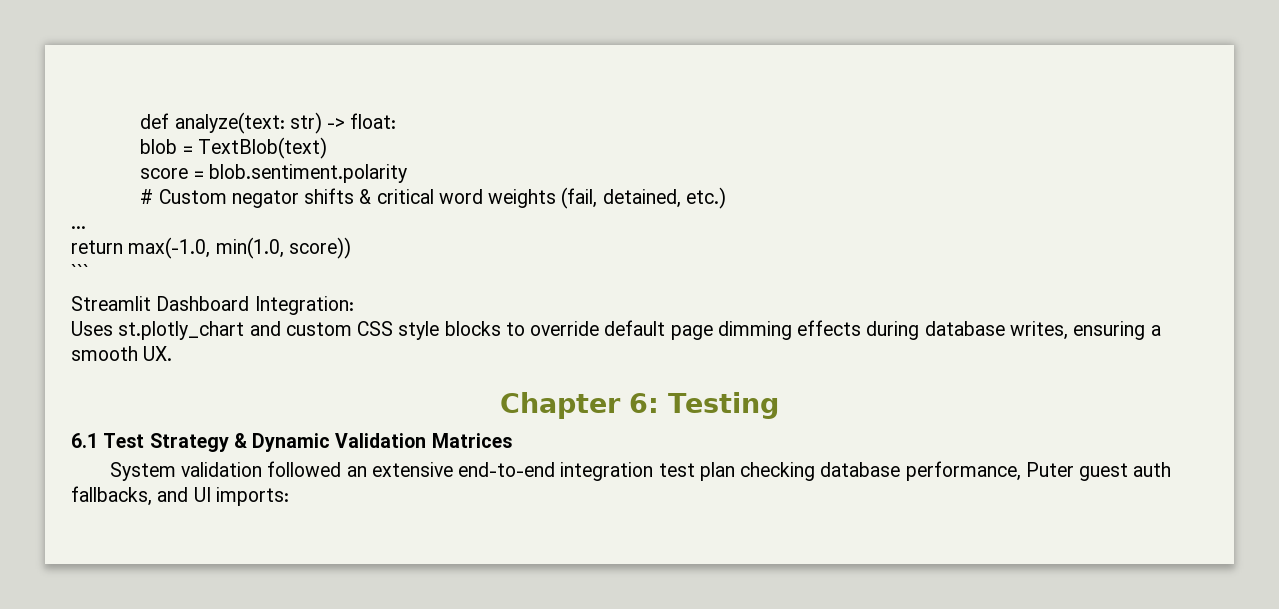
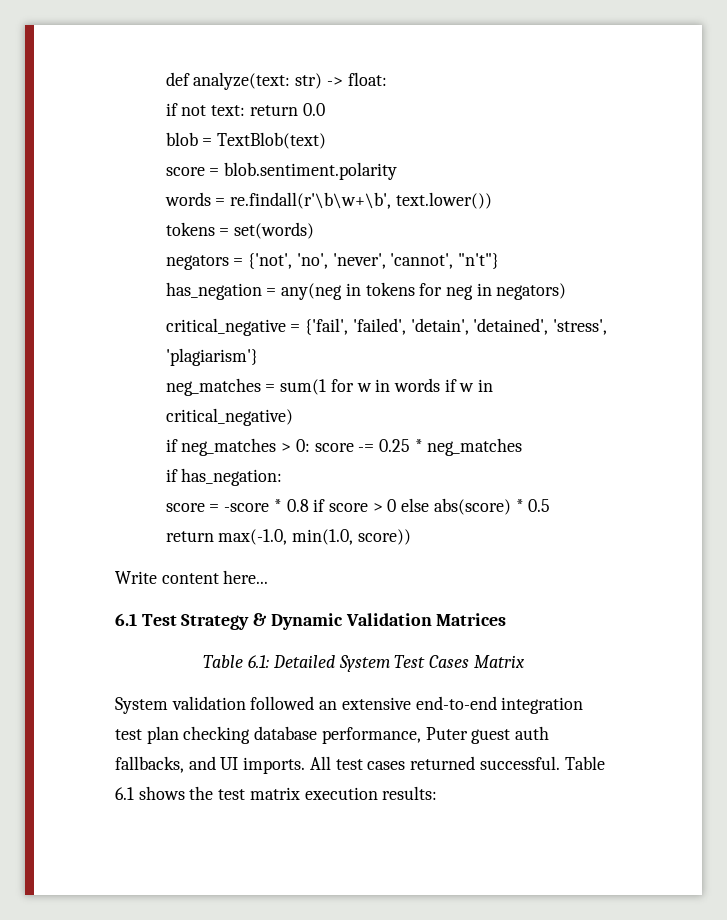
+ if not text: return 0.0
- # Custom negator shifts & critical word weights (fail, detained, etc.)
- ...
+ words = re.findall(r'\b\w+\b', text.lower())
+ tokens = set(words)
+ negators = {'not', 'no', 'never', 'cannot', "n't"}
+ has_negation = any(neg in tokens for neg in negators)
+ critical_negative = {'fail', 'failed', 'detain', 'detained', 'stress', 'plagiarism'}
+ neg_matches = sum(1 for w in words if w in critical_negative)
+ if neg_matches > 0: score -= 0.25 * neg_matches
+ if has_negation:
+ score = -score * 0.8 if score > 0 else abs(score) * 0.5
  return max(-1.0, min(1.0, score))
- ```
- Streamlit Dashboard Integration:
- Uses st.plotly_chart and custom CSS style blocks to override default page dimming effects during database writes, ensuring a smooth UX.
- Chapter 6: Testing
+ Write content here...
+ Table 6.1: Detailed System Test Cases Matrix
- System validation followed an extensive end-to-end integration test plan checking database performance, Puter guest auth fallbacks, and UI imports:
+ System validation followed an extensive end-to-end integration test plan checking database performance, Puter guest auth fallbacks, and UI imports. All test cases returned successful. Table 6.1 shows the test matrix execution results:

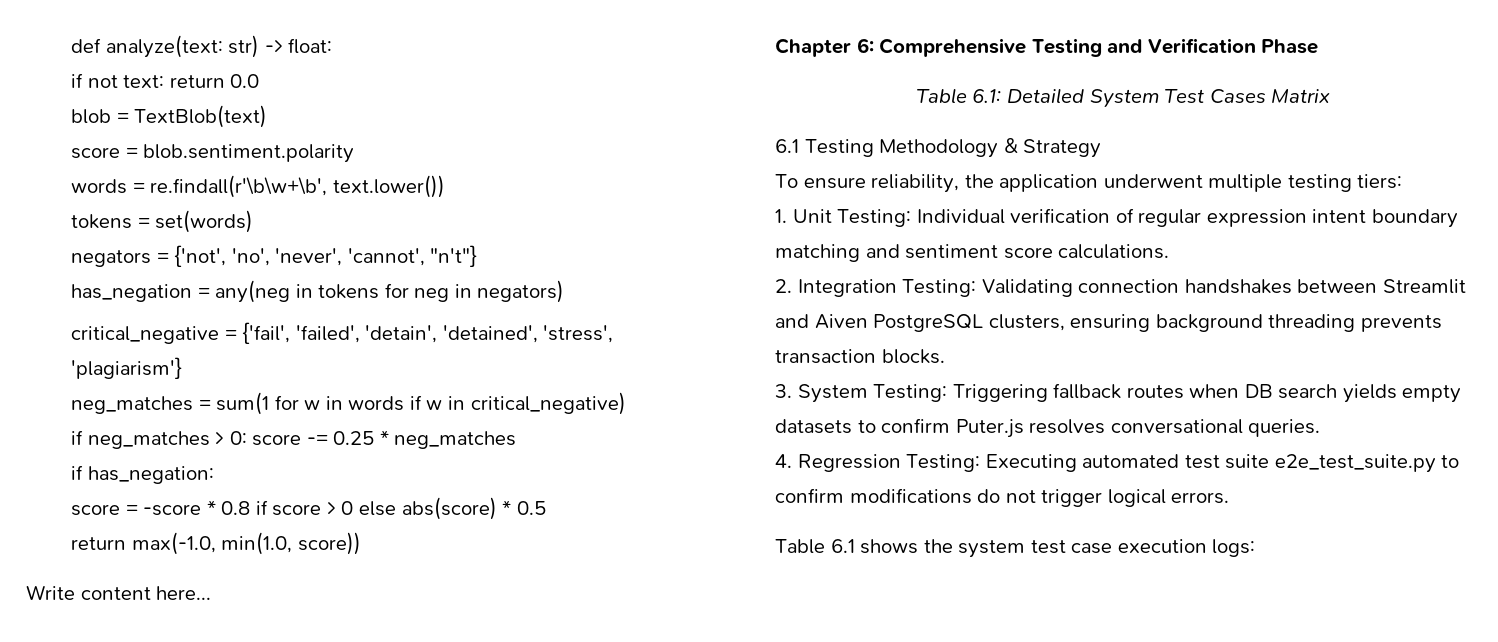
- 6.1 Test Strategy & Dynamic Validation Matrices
+ Chapter 6: Comprehensive Testing and Verification Phase
- System validation followed an extensive end-to-end integration test plan checking database performance, Puter guest auth fallbacks, and UI imports. All test cases returned successful. Table 6.1 shows the test matrix execution results:
+ 6.1 Testing Methodology & Strategy
+ To ensure reliability, the application underwent multiple testing tiers:
+ 1. Unit Testing: Individual verification of regular expression intent boundary matching and sentiment score calculations.
+ 2. Integration Testing: Validating connection handshakes between Streamlit and Aiven PostgreSQL clusters, ensuring background threading prevents transaction blocks.
+ 3. System Testing: Triggering fallback routes when DB search yields empty datasets to confirm Puter.js resolves conversational queries.
+ 4. Regression Testing: Executing automated test suite e2e_test_suite.py to confirm modifications do not trigger logical errors.
+ Table 6.1 shows the system test case execution logs:

